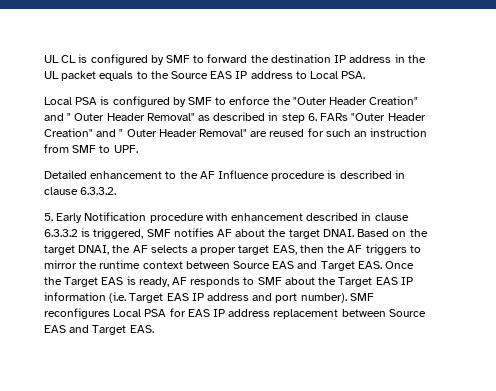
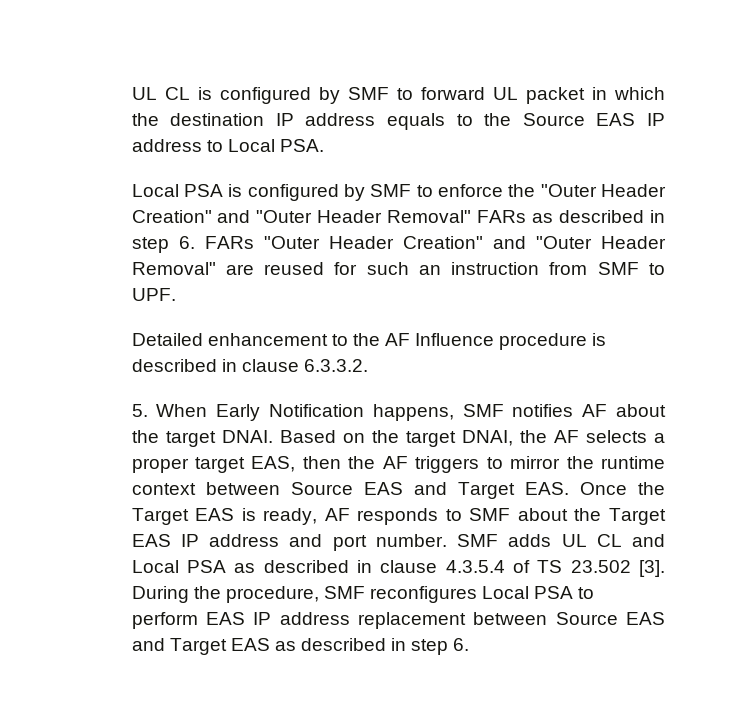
- UL CL is configured by SMF to forward the destination IP address in the UL packet equals to the Source EAS IP address to Local PSA.
+ UL CL is configured by SMF to forward UL packet in which the destination IP address equals to the Source EAS IP address to Local PSA.
- Local PSA is configured by SMF to enforce the "Outer Header Creation" and " Outer Header Removal" as described in step 6. FARs "Outer Header Creation" and " Outer Header Removal" are reused for such an instruction from SMF to UPF.
+ Local PSA is configured by SMF to enforce the "Outer Header Creation" and "Outer Header Removal" FARs as described in step 6. FARs "Outer Header Creation" and "Outer Header Removal" are reused for such an instruction from SMF to UPF.
- 5. Early Notification procedure with enhancement described in clause 6.3.3.2 is triggered, SMF notifies AF about the target DNAI.
+ 5. When Early Notification happens, SMF notifies AF about the target DNAI.
- Based on the target DNAI, the AF selects a proper target EAS, then the AF triggers to mirror the runtime context between Source EAS and Target EAS. Once the Target EAS is ready, AF responds to SMF about the Target EAS IP information (i.e. Target EAS IP address and port number). SMF reconfigures Local PSA for EAS IP address replacement between Source EAS and Target EAS.
+ Based on the target DNAI, the AF selects a proper target EAS, then the AF triggers to mirror the runtime context between Source EAS and Target EAS. Once the Target EAS is ready, AF responds to SMF about the Target EAS IP address and port number. SMF adds UL CL and Local PSA as described in clause 4.3.5.4 of TS 23.502 [3]. During the procedure, SMF reconfigures Local PSA to perform EAS IP address replacement between Source EAS and Target EAS as described in step 6.

